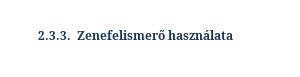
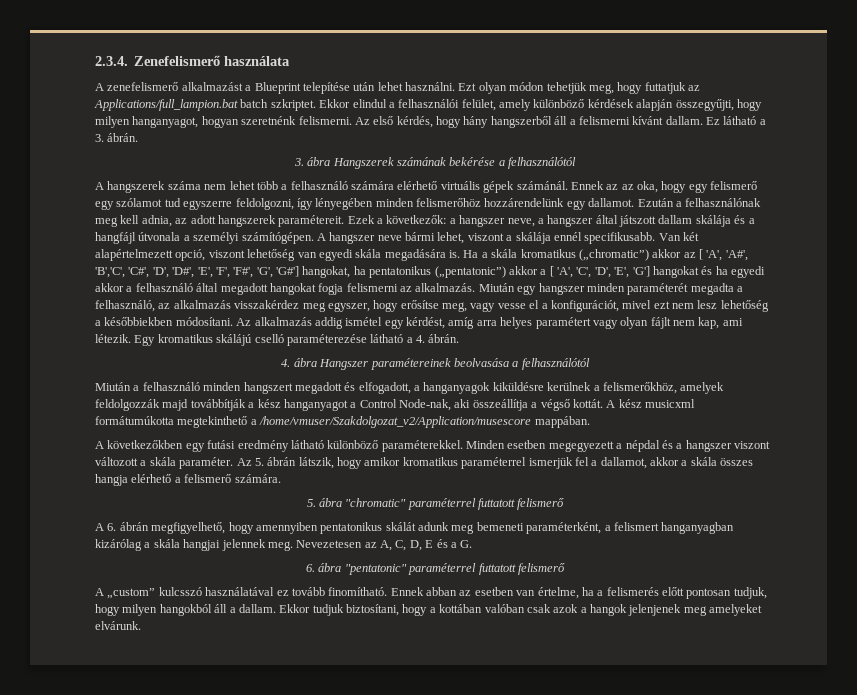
- 2.3.3. Zenefelismerő használata
+ 2.3.4. Zenefelismerő használata
+ A zenefelismerő alkalmazást a Blueprint telepítése után lehet használni. Ezt olyan módon tehetjük meg, hogy futtatjuk az Applications/full_lampion.bat batch szkriptet. Ekkor elindul a felhasználói felület, amely különböző kérdések alapján összegyűjti, hogy milyen hanganyagot, hogyan szeretnénk felismerni. Az első kérdés, hogy hány hangszerből áll a felismerni kívánt dallam. Ez látható a 3. ábrán.
+ 3. ábra Hangszerek számának bekérése a felhasználótól
+ A hangszerek száma nem lehet több a felhasználó számára elérhető virtuális gépek számánál. Ennek az az oka, hogy egy felismerő egy szólamot tud egyszerre feldolgozni, így lényegében minden felismerőhöz hozzárendelünk egy dallamot. Ezután a felhasználónak meg kell adnia, az adott hangszerek paramétereit. Ezek a következők: a hangszer neve, a hangszer által játszott dallam skálája és a hangfájl útvonala a személyi számítógépen. A hangszer neve bármi lehet, viszont a skálája ennél specifikusabb. Van két alapértelmezett opció, viszont lehetőség van egyedi skála megadására is. Ha a skála kromatikus („chromatic”) akkor az [ 'A', 'A#', 'B','C', 'C#', 'D', 'D#', 'E', 'F', 'F#', 'G', 'G#'] hangokat, ha pentatonikus („pentatonic”) akkor a [ 'A', 'C', 'D', 'E', 'G'] hangokat és ha egyedi akkor a felhasználó által megadott hangokat fogja felismerni az alkalmazás. Miután egy hangszer minden paraméterét megadta a felhasználó, az alkalmazás visszakérdez meg egyszer, hogy erősítse meg, vagy vesse el a konfigurációt, mivel ezt nem lesz lehetőség a későbbiekben módosítani. Az alkalmazás addig ismétel egy kérdést, amíg arra helyes paramétert vagy olyan fájlt nem kap, ami létezik. Egy kromatikus skálájú cselló paraméterezése látható a 4. ábrán.
+ 4. ábra Hangszer paramétereinek beolvasása a felhasználótól
+ Miután a felhasználó minden hangszert megadott és elfogadott, a hanganyagok kiküldésre kerülnek a felismerőkhöz, amelyek feldolgozzák majd továbbítják a kész hanganyagot a Control Node-nak, aki összeállítja a végső kottát. A kész musicxml formátumúkotta megtekinthető a /home/vmuser/Szakdolgozat_v2/Application/musescore mappában.
+ A következőkben egy futási eredmény látható különböző paraméterekkel. Minden esetben megegyezett a népdal és a hangszer viszont változott a skála paraméter. Az 5. ábrán látszik, hogy amikor kromatikus paraméterrel ismerjük fel a dallamot, akkor a skála összes hangja elérhető a felismerő számára.
+ 5. ábra "chromatic" paraméterrel futtatott felismerő
+ A 6. ábrán megfigyelhető, hogy amennyiben pentatonikus skálát adunk meg bemeneti paraméterként, a felismert hanganyagban kizárólag a skála hangjai jelennek meg. Nevezetesen az A, C, D, E és a G.
+ 6. ábra "pentatonic" paraméterrel futtatott felismerő
+ A „custom” kulcsszó használatával ez tovább finomítható. Ennek abban az esetben van értelme, ha a felismerés előtt pontosan tudjuk, hogy milyen hangokból áll a dallam. Ekkor tudjuk biztosítani, hogy a kottában valóban csak azok a hangok jelenjenek meg amelyeket elvárunk.

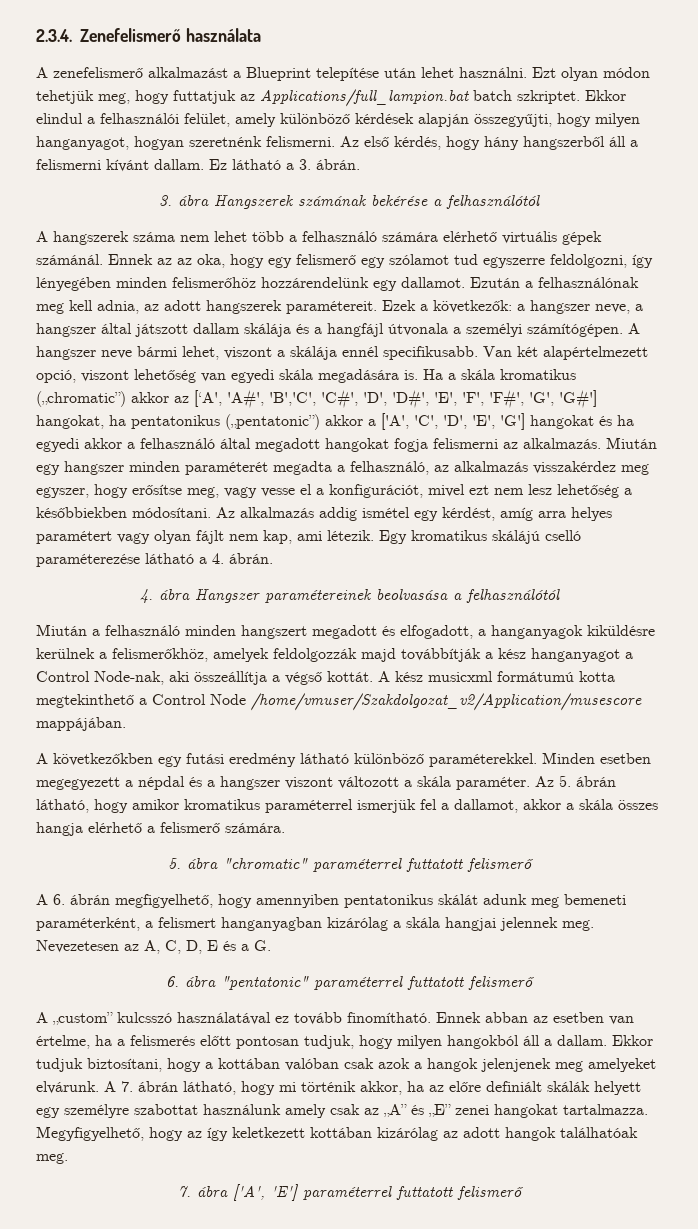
- Ha a skála kromatikus („chromatic”) akkor az [ 'A', 'A#', 'B','C', 'C#', 'D', 'D#', 'E', 'F', 'F#', 'G', 'G#'] hangokat, ha pentatonikus („pentatonic”) akkor a [ 'A', 'C', 'D', 'E', 'G'] hangokat és ha egyedi akkor a felhasználó által megadott hangokat fogja felismerni az alkalmazás.
+ Ha a skála kromatikus („chromatic”) akkor az [‘A', 'A#', 'B','C', 'C#', 'D', 'D#', 'E', 'F', 'F#', 'G', 'G#'] hangokat, ha pentatonikus („pentatonic”) akkor a ['A', 'C', 'D', 'E', 'G'] hangokat és ha egyedi akkor a felhasználó által megadott hangokat fogja felismerni az alkalmazás.
- A kész musicxml formátumúkotta megtekinthető a /home/vmuser/Szakdolgozat_v2/Application/musescore mappában.
+ A kész musicxml formátumú kotta megtekinthető a Control Node /home/vmuser/Szakdolgozat_v2/Application/musescore mappájában.
- Az 5. ábrán látszik, hogy amikor kromatikus paraméterrel ismerjük fel a dallamot, akkor a skála összes hangja elérhető a felismerő számára.
+ Az 5. ábrán látható, hogy amikor kromatikus paraméterrel ismerjük fel a dallamot, akkor a skála összes hangja elérhető a felismerő számára.
+ A 7. ábrán látható, hogy mi történik akkor, ha az előre definiált skálák helyett egy személyre szabottat használunk amely csak az „A” és „E” zenei hangokat tartalmazza. Megyfigyelhető, hogy az így keletkezett kottában kizárólag az adott hangok találhatóak meg.
+ 7. ábra ['A', 'E'] paraméterrel futtatott felismerő

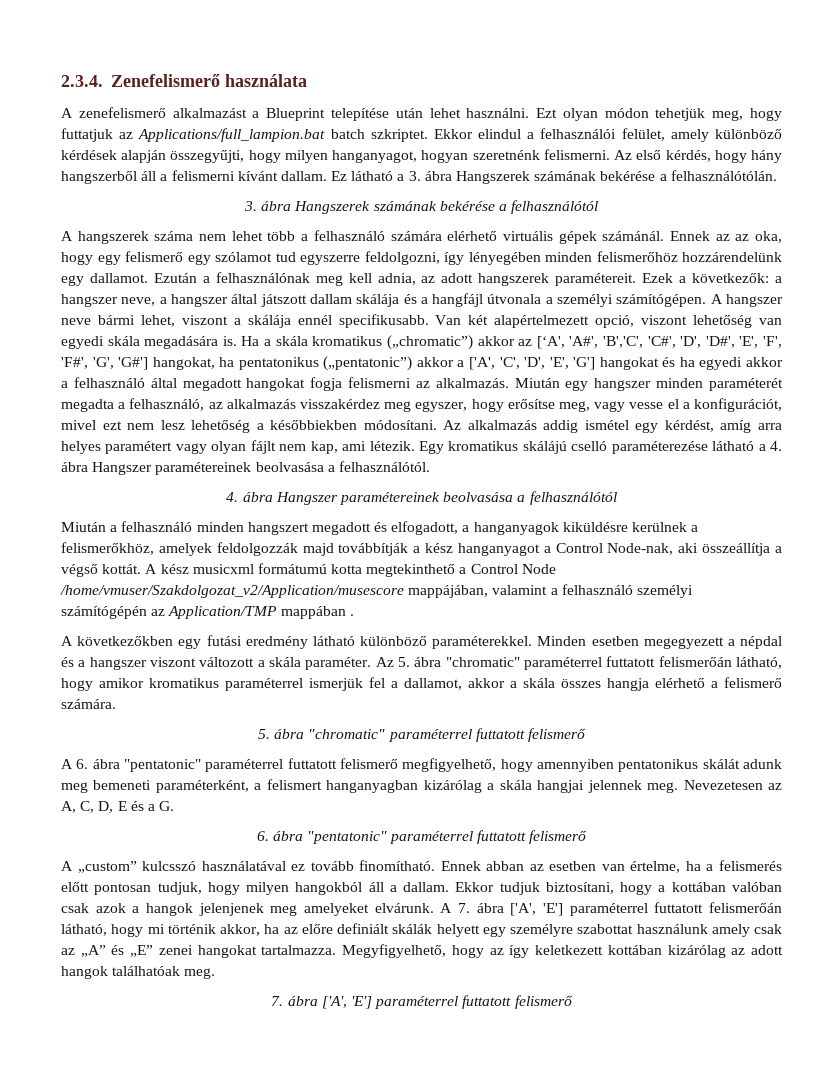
- Ez látható a 3. ábrán.
+ Ez látható a 3. ábra Hangszerek számának bekérése a felhasználótólán.
- Egy kromatikus skálájú cselló paraméterezése látható a 4. ábrán.
+ Egy kromatikus skálájú cselló paraméterezése látható a 4. ábra Hangszer paramétereinek beolvasása a felhasználótól.
- A kész musicxml formátumú kotta megtekinthető a Control Node /home/vmuser/Szakdolgozat_v2/Application/musescore mappájában.
+ A kész musicxml formátumú kotta megtekinthető a Control Node /home/vmuser/Szakdolgozat_v2/Application/musescore mappájában, valamint a felhasználó személyi számítógépén az Application/TMP mappában .
- Az 5. ábrán látható, hogy amikor kromatikus paraméterrel ismerjük fel a dallamot, akkor a skála összes hangja elérhető a felismerő számára.
+ Az 5. ábra "chromatic" paraméterrel futtatott felismerőán látható, hogy amikor kromatikus paraméterrel ismerjük fel a dallamot, akkor a skála összes hangja elérhető a felismerő számára.
- A 6. ábrán megfigyelhető, hogy amennyiben pentatonikus skálát adunk meg bemeneti paraméterként, a felismert hanganyagban kizárólag a skála hangjai jelennek meg.
+ A 6. ábra "pentatonic" paraméterrel futtatott felismerő megfigyelhető, hogy amennyiben pentatonikus skálát adunk meg bemeneti paraméterként, a felismert hanganyagban kizárólag a skála hangjai jelennek meg.
- A 7. ábrán látható, hogy mi történik akkor, ha az előre definiált skálák helyett egy személyre szabottat használunk amely csak az „A” és „E” zenei hangokat tartalmazza.
+ A 7. ábra ['A', 'E'] paraméterrel futtatott felismerőán látható, hogy mi történik akkor, ha az előre definiált skálák helyett egy személyre szabottat használunk amely csak az „A” és „E” zenei hangokat tartalmazza.

